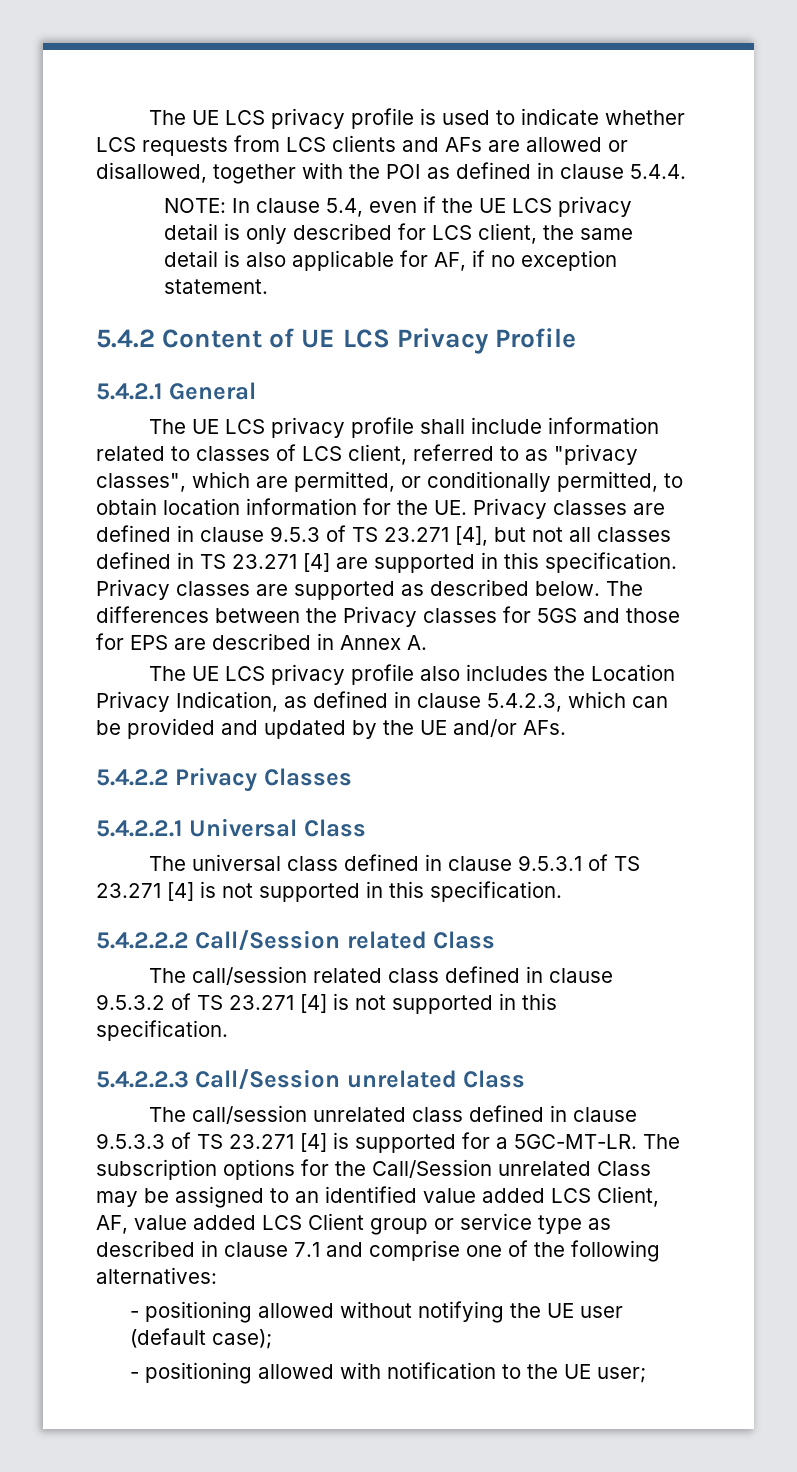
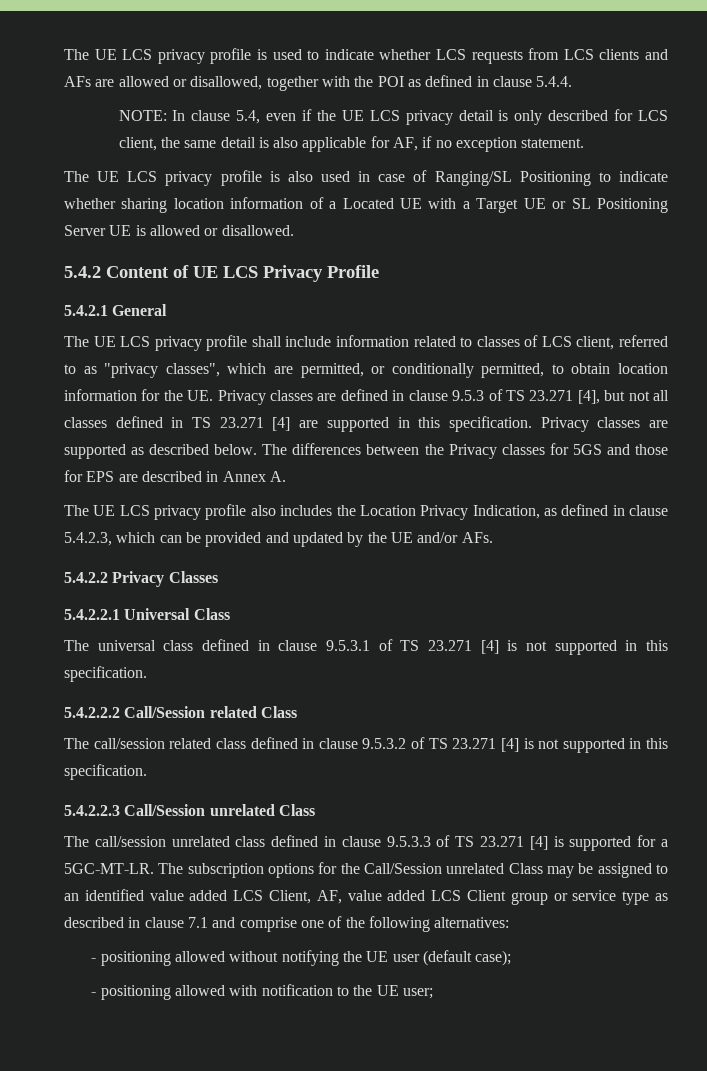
+ The UE LCS privacy profile is also used in case of Ranging/SL Positioning to indicate whether sharing location information of a Located UE with a Target UE or SL Positioning Server UE is allowed or disallowed.

